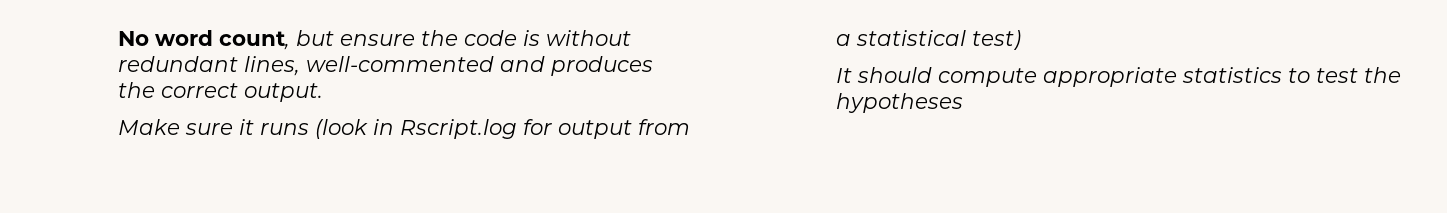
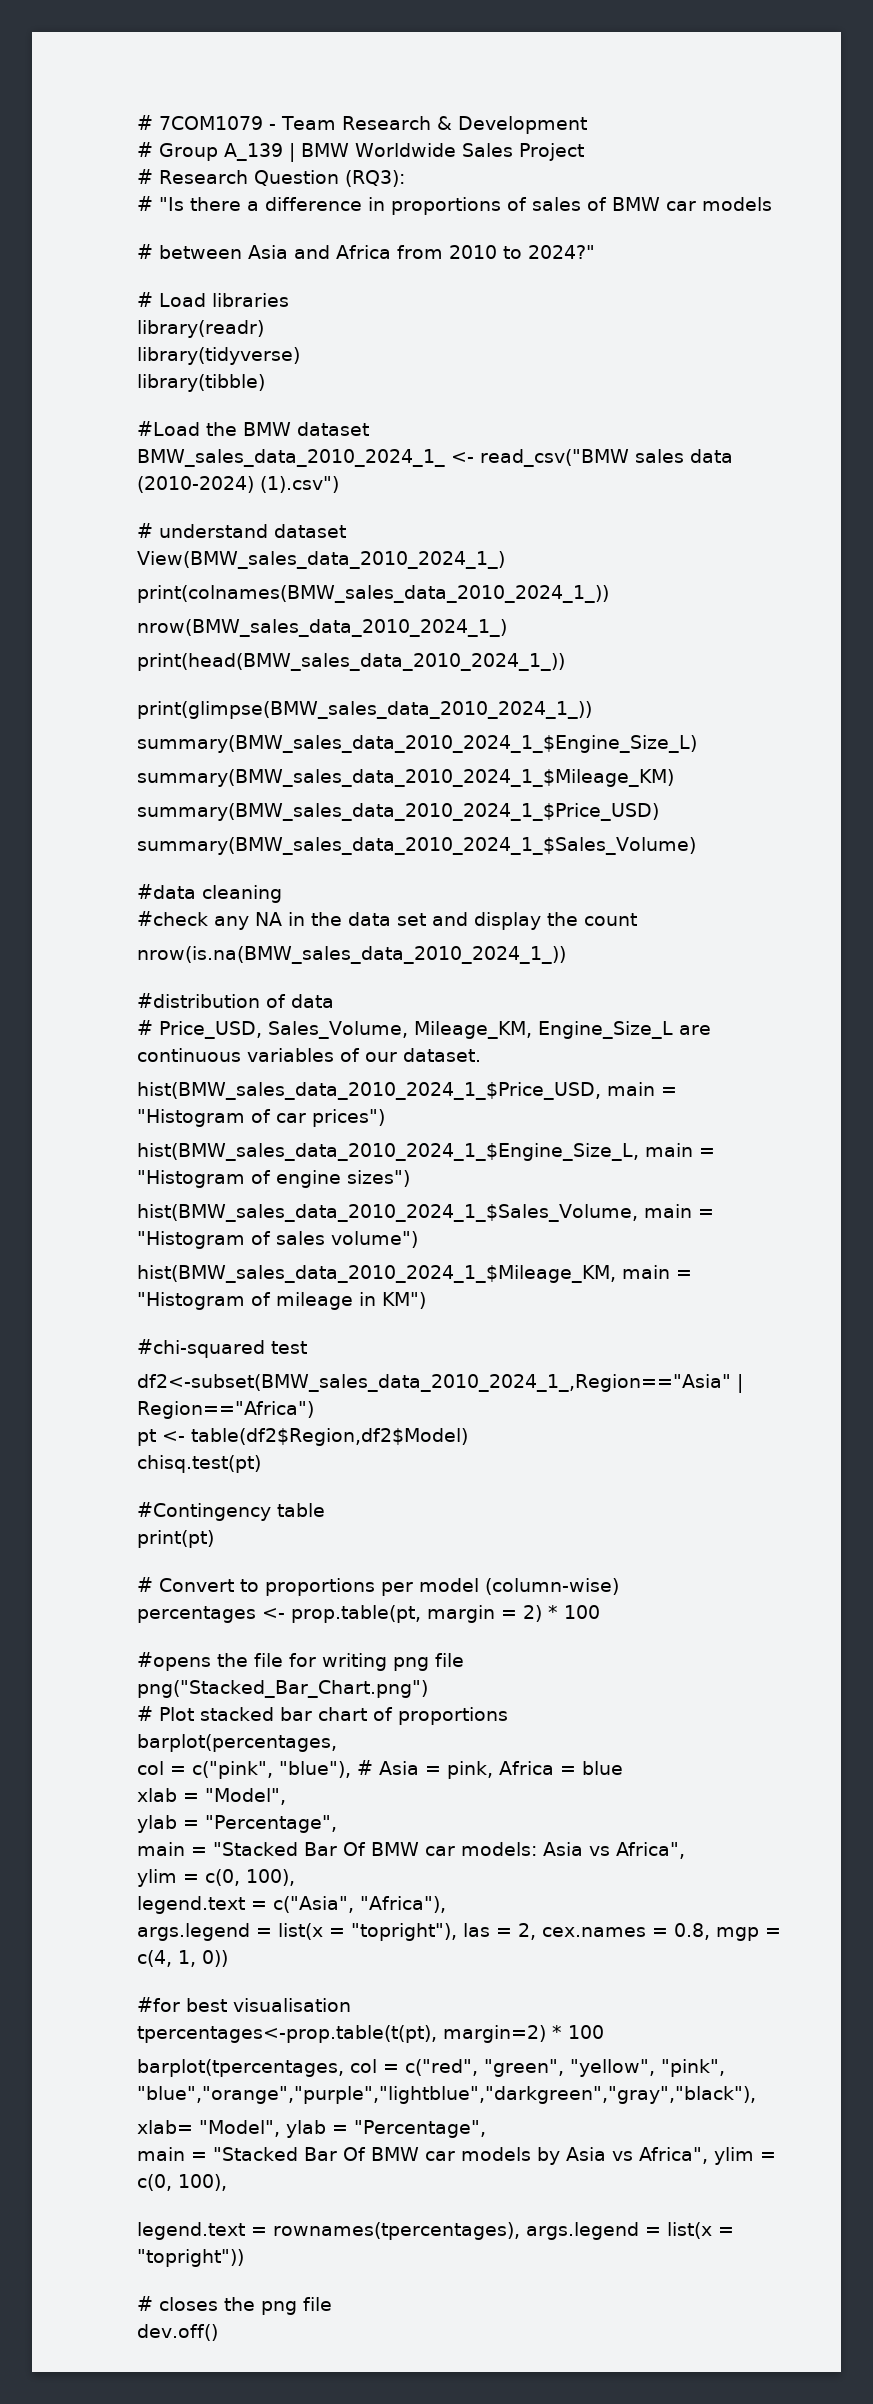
- No word count, but ensure the code is without redundant lines, well-commented and produces the correct output.
- Make sure it runs (look in Rscript.log for output from a statistical test)
- It should compute appropriate statistics to test the hypotheses
+ # 7COM1079 - Team Research & Development
+ # Group A_139 | BMW Worldwide Sales Project
+ # Research Question (RQ3):
+ # "Is there a difference in proportions of sales of BMW car models
+ # between Asia and Africa from 2010 to 2024?"
+ # Load libraries
+ library(readr)
+ library(tidyverse)
+ library(tibble)
+ #Load the BMW dataset
+ BMW_sales_data_2010_2024_1_ <- read_csv("BMW sales data (2010-2024) (1).csv")
+ # understand dataset
+ View(BMW_sales_data_2010_2024_1_)
+ print(colnames(BMW_sales_data_2010_2024_1_))
+ nrow(BMW_sales_data_2010_2024_1_)
+ print(head(BMW_sales_data_2010_2024_1_))
+ print(glimpse(BMW_sales_data_2010_2024_1_))
+ summary(BMW_sales_data_2010_2024_1_$Engine_Size_L)
+ summary(BMW_sales_data_2010_2024_1_$Mileage_KM)
+ summary(BMW_sales_data_2010_2024_1_$Price_USD)
+ summary(BMW_sales_data_2010_2024_1_$Sales_Volume)
+ #data cleaning
+ #check any NA in the data set and display the count
+ nrow(is.na(BMW_sales_data_2010_2024_1_))
+ #distribution of data
+ # Price_USD, Sales_Volume, Mileage_KM, Engine_Size_L are continuous variables of our dataset.
+ hist(BMW_sales_data_2010_2024_1_$Price_USD, main = "Histogram of car prices")
+ hist(BMW_sales_data_2010_2024_1_$Engine_Size_L, main = "Histogram of engine sizes")
+ hist(BMW_sales_data_2010_2024_1_$Sales_Volume, main = "Histogram of sales volume")
+ hist(BMW_sales_data_2010_2024_1_$Mileage_KM, main = "Histogram of mileage in KM")
+ #chi-squared test
+ df2<-subset(BMW_sales_data_2010_2024_1_,Region=="Asia" | Region=="Africa")
+ pt <- table(df2$Region,df2$Model)
+ chisq.test(pt)
+ #Contingency table
+ print(pt)
+ # Convert to proportions per model (column-wise)
+ percentages <- prop.table(pt, margin = 2) * 100
+ #opens the file for writing png file
+ png("Stacked_Bar_Chart.png")
+ # Plot stacked bar chart of proportions
+ barplot(percentages,
+ col = c("pink", "blue"), # Asia = pink, Africa = blue
+ xlab = "Model",
+ ylab = "Percentage",
+ main = "Stacked Bar Of BMW car models: Asia vs Africa",
+ ylim = c(0, 100),
+ legend.text = c("Asia", "Africa"),
+ args.legend = list(x = "topright"), las = 2, cex.names = 0.8, mgp = c(4, 1, 0))
+ #for best visualisation
+ tpercentages<-prop.table(t(pt), margin=2) * 100
+ barplot(tpercentages, col = c("red", "green", "yellow", "pink", "blue","orange","purple","lightblue","darkgreen","gray","black"),
+ xlab= "Model", ylab = "Percentage",
+ main = "Stacked Bar Of BMW car models by Asia vs Africa", ylim = c(0, 100),
+ legend.text = rownames(tpercentages), args.legend = list(x = "topright"))
+ # closes the png file
+ dev.off()

